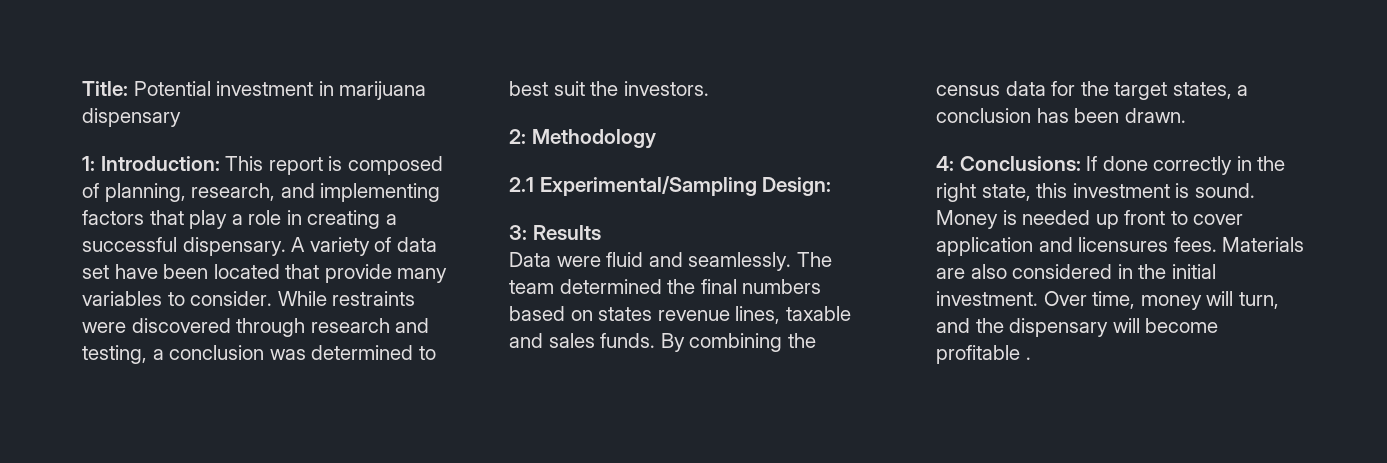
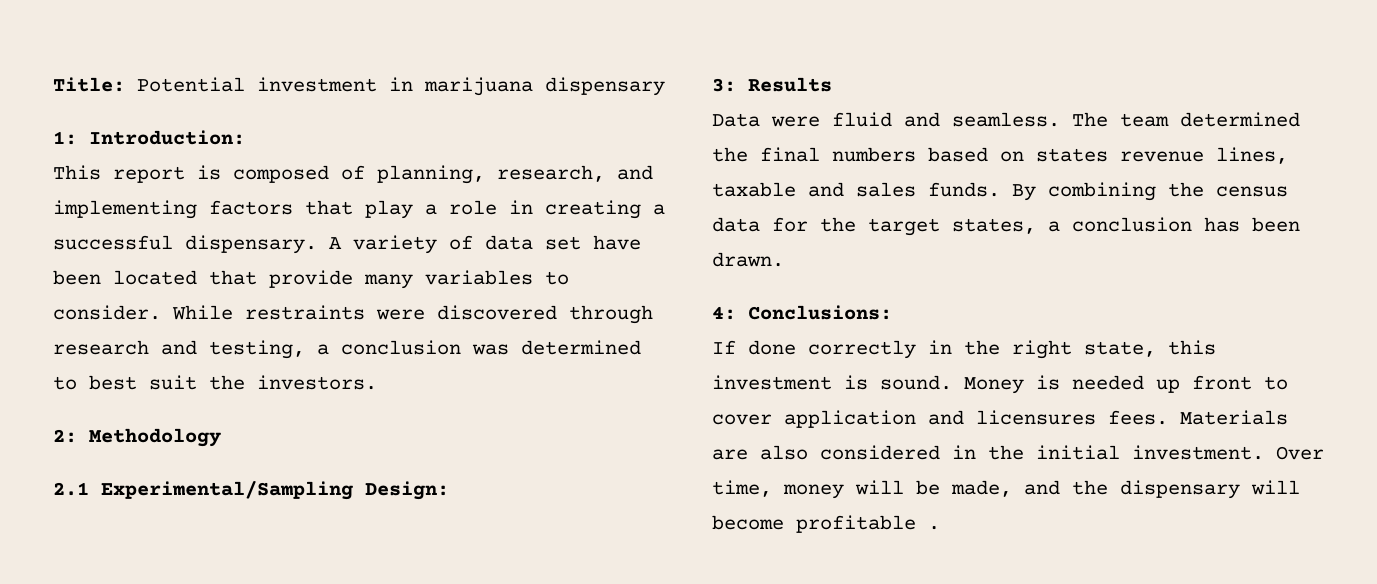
- 1: Introduction: This report is composed of planning, research, and implementing factors that play a role in creating a successful dispensary.
+ 1: Introduction:
+ This report is composed of planning, research, and implementing factors that play a role in creating a successful dispensary.
- Data were fluid and seamlessly.
+ Data were fluid and seamless.
- 4: Conclusions: If done correctly in the right state, this investment is sound.
+ 4: Conclusions:
+ If done correctly in the right state, this investment is sound.
- Over time, money will turn, and the dispensary will become profitable .
+ Over time, money will be made, and the dispensary will become profitable .

